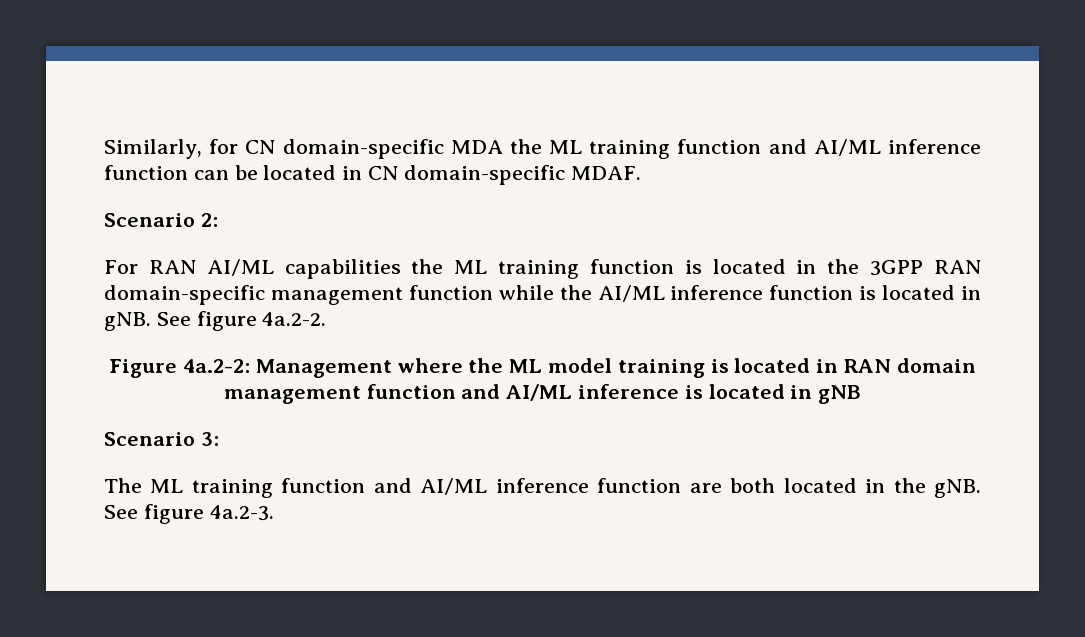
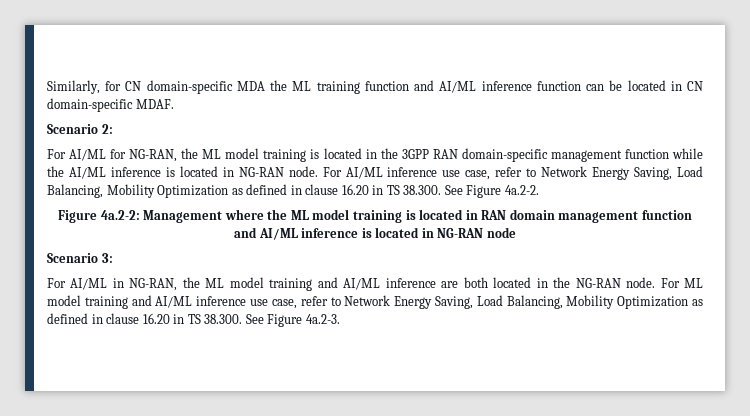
- For RAN AI/ML capabilities the ML training function is located in the 3GPP RAN domain-specific management function while the AI/ML inference function is located in gNB. See figure 4a.2-2.
+ For AI/ML for NG-RAN, the ML model training is located in the 3GPP RAN domain-specific management function while the AI/ML inference is located in NG-RAN node. For AI/ML inference use case, refer to Network Energy Saving, Load Balancing, Mobility Optimization as defined in clause 16.20 in TS 38.300. See Figure 4a.2-2.
- Figure 4a.2-2: Management where the ML model training is located in RAN domain management function and AI/ML inference is located in gNB
+ Figure 4a.2-2: Management where the ML model training is located in RAN domain management function and AI/ML inference is located in NG-RAN node
- The ML training function and AI/ML inference function are both located in the gNB. See figure 4a.2-3.
+ For AI/ML in NG-RAN, the ML model training and AI/ML inference are both located in the NG-RAN node. For ML model training and AI/ML inference use case, refer to Network Energy Saving, Load Balancing, Mobility Optimization as defined in clause 16.20 in TS 38.300. See Figure 4a.2-3.

